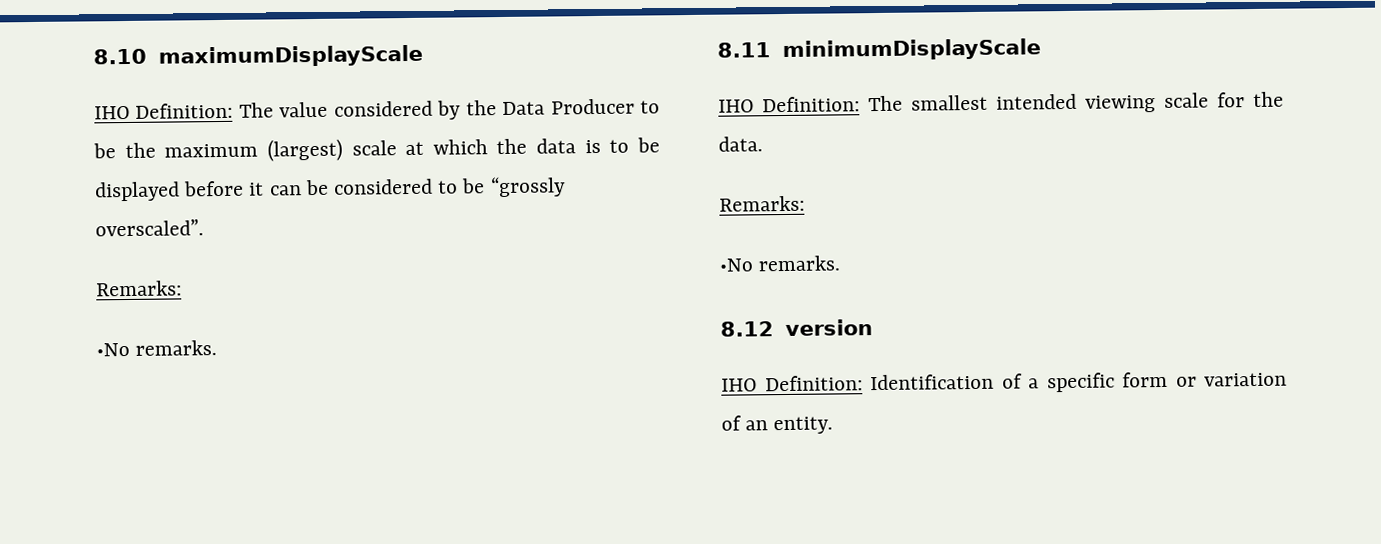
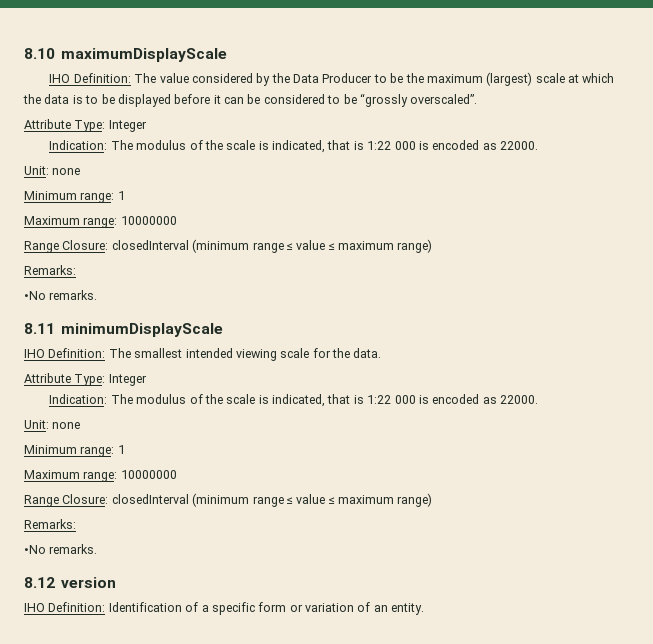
  IHO Definition: The value considered by the Data Producer to be the maximum (largest) scale at which the data is to be displayed before it can be considered to be “grossly overscaled”.
+ Attribute Type: Integer
+ Indication: The modulus of the scale is indicated, that is 1:22 000 is encoded as 22000.
+ Unit: none
+ Minimum range: 1
+ Maximum range: 10000000
+ Range Closure: closedInterval (minimum range ≤ value ≤ maximum range)
  IHO Definition: The smallest intended viewing scale for the data.
+ Attribute Type: Integer
+ Indication: The modulus of the scale is indicated, that is 1:22 000 is encoded as 22000.
+ Unit: none
+ Minimum range: 1
+ Maximum range: 10000000
+ Range Closure: closedInterval (minimum range ≤ value ≤ maximum range)

